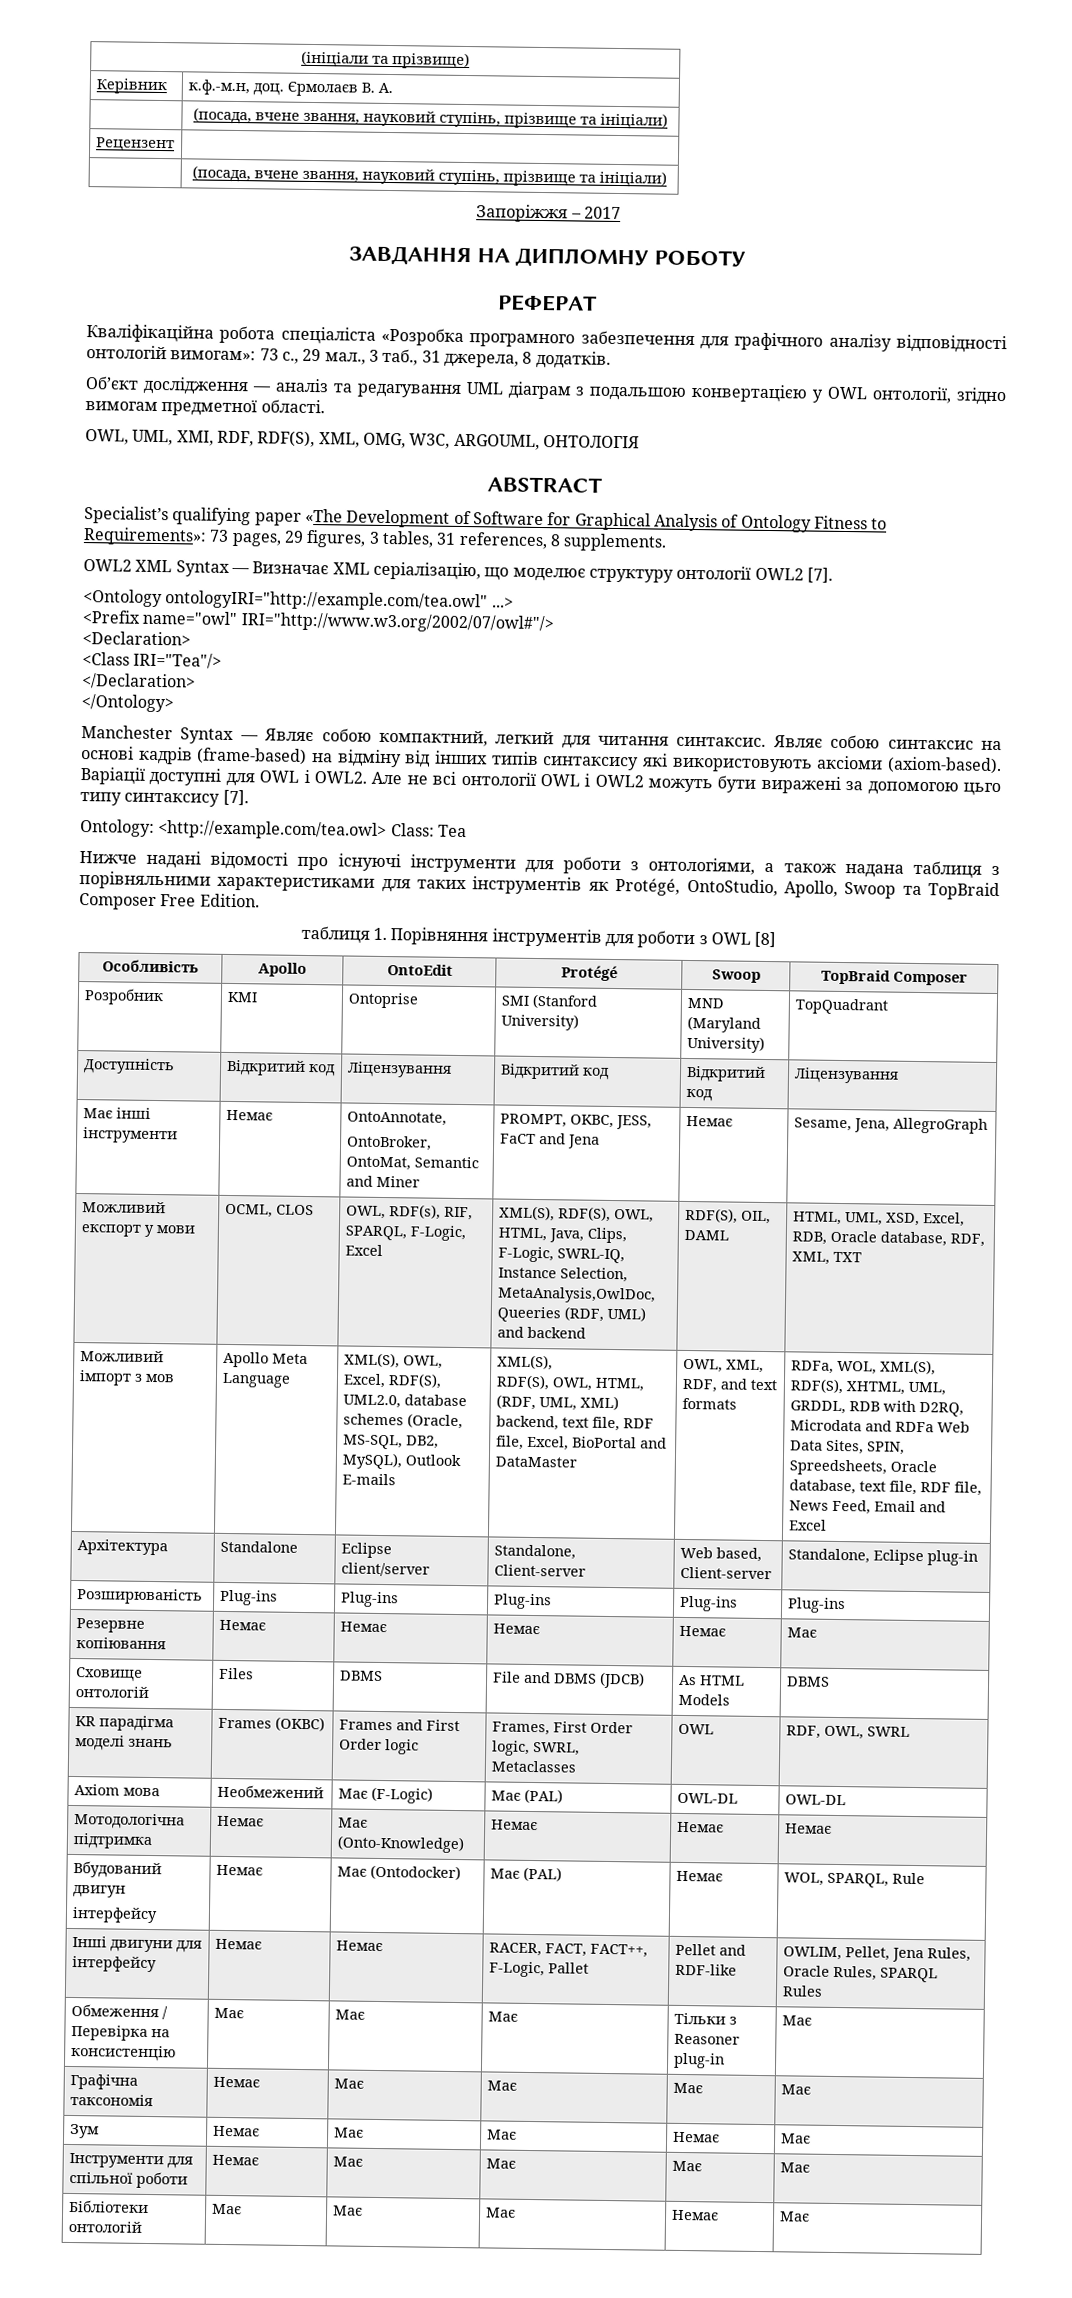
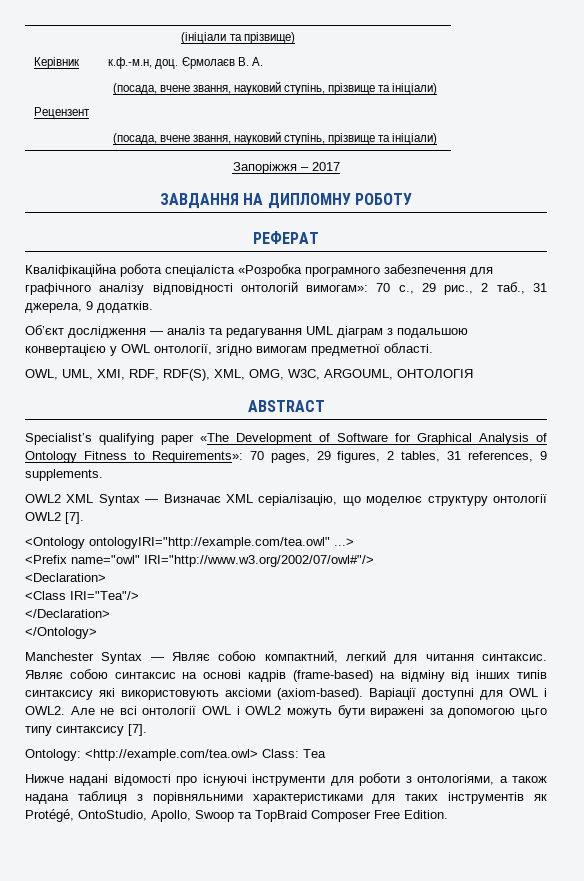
- Кваліфікаційна робота спеціаліста «Розробка програмного забезпечення для графічного аналізу відповідності онтологій вимогам»: 73 с., 29 мал., 3 таб., 31 джерела, 8 додатків.
+ Кваліфікаційна робота спеціаліста «Розробка програмного забезпечення для графічного аналізу відповідності онтологій вимогам»: 70 с., 29 рис., 2 таб., 31 джерела, 9 додатків.
- Specialist’s qualifying paper «The Development of Software for Graphical Analysis of Ontology Fitness to Requirements»: 73 pages, 29 figures, 3 tables, 31 references, 8 supplements.
+ Specialist’s qualifying paper «The Development of Software for Graphical Analysis of Ontology Fitness to Requirements»: 70 pages, 29 figures, 2 tables, 31 references, 9 supplements.
- таблиця 1. Порівняння інструментів для роботи з OWL [8]
- Особливість | Apollo | OntoEdit | Protégé | Swoop | TopBraid Composer
- Розробник | KMI | Ontoprise | SMI (Stanford University) | MND (Maryland University) | TopQuadrant
- Доступність | Відкритий код | Ліцензування | Відкритий код | Відкритий код | Ліцензування
- Має інші інструменти | Немає | OntoAnnotate,
- OntoBroker, OntoMat, Semantic and Miner | PROMPT, OKBC, JESS, FaCT and Jena | Немає | Sesame, Jena, AllegroGraph
- Можливий експорт у мови | OCML, CLOS | OWL, RDF(s), RIF, SPARQL, F-Logic, Excel | XML(S), RDF(S), OWL, HTML, Java, Clips, F-Logic, SWRL-IQ, Instance Selection, MetaAnalysis,OwlDoc, Queeries (RDF, UML) and backend | RDF(S), OIL, DAML | HTML, UML, XSD, Excel, RDB, Oracle database, RDF, XML, TXT
- Можливий імпорт з мов | Apollo Meta Language | XML(S), OWL, Excel, RDF(S), UML2.0, database schemes (Oracle, MS-SQL, DB2, MySQL), Outlook E-mails | XML(S),
- RDF(S), OWL, HTML, (RDF, UML, XML) backend, text file, RDF file, Excel, BioPortal and DataMaster | OWL, XML, RDF, and text formats | RDFa, WOL, XML(S), RDF(S), XHTML, UML, GRDDL, RDB with D2RQ, Microdata and RDFa Web Data Sites, SPIN, Spreedsheets, Oracle database, text file, RDF file, News Feed, Email and Excel
- Архітектура | Standalone | Eclipse client/server | Standalone, Client-server | Web based, Client-server | Standalone, Eclipse plug-in
- Розширюваність | Plug-ins | Plug-ins | Plug-ins | Plug-ins | Plug-ins
- Резервне копіювання | Немає | Немає | Немає | Немає | Має
- Сховище онтологій | Files | DBMS | File and DBMS (JDCB) | As HTML Models | DBMS
- KR парадігма моделі знань | Frames (OKBC) | Frames and First Order logic | Frames, First Order logic, SWRL, Metaclasses | OWL | RDF, OWL, SWRL
- Axiom мова | Необмежений | Має (F-Logic) | Має (PAL) | OWL-DL | OWL-DL
- Мотодологічна підтримка | Немає | Має (Onto-Knowledge) | Немає | Немає | Немає
- Вбудований двигун
- інтерфейсу | Немає | Має (Ontodocker) | Має (PAL) | Немає | WOL, SPARQL, Rule
- Інші двигуни для інтерфейсу | Немає | Немає | RACER, FACT, FACT++, F-Logic, Pallet | Pellet and RDF-like | OWLIM, Pellet, Jena Rules, Oracle Rules, SPARQL Rules
- Обмеження / Перевірка на консистенцію | Має | Має | Має | Тільки з Reasoner plug-in | Має
- Графічна таксономія | Немає | Має | Має | Має | Має
- Зум | Немає | Має | Має | Немає | Має
- Інструменти для спільної роботи | Немає | Має | Має | Має | Має
- Бібліотеки онтологій | Має | Має | Має | Немає | Має

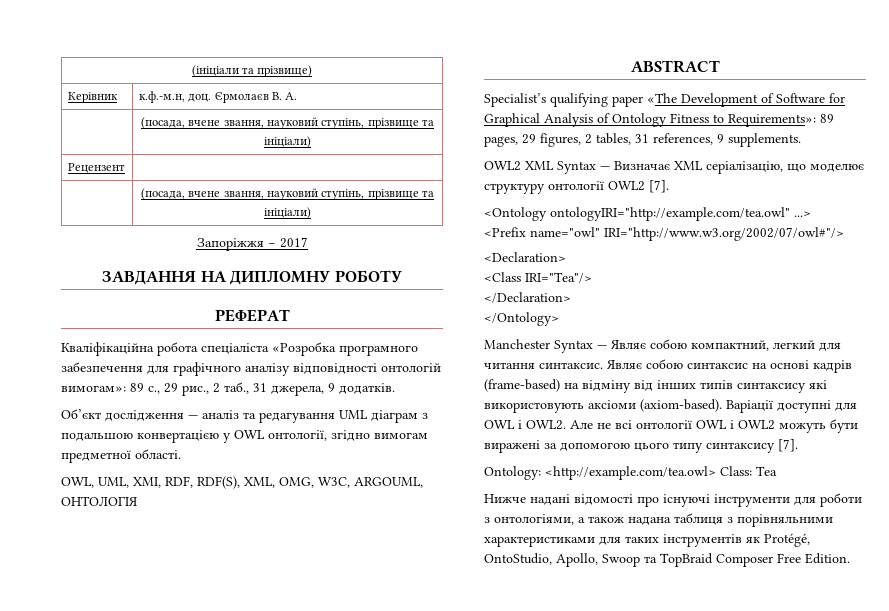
- Кваліфікаційна робота спеціаліста «Розробка програмного забезпечення для графічного аналізу відповідності онтологій вимогам»: 70 с., 29 рис., 2 таб., 31 джерела, 9 додатків.
+ Кваліфікаційна робота спеціаліста «Розробка програмного забезпечення для графічного аналізу відповідності онтологій вимогам»: 89 с., 29 рис., 2 таб., 31 джерела, 9 додатків.
- Specialist’s qualifying paper «The Development of Software for Graphical Analysis of Ontology Fitness to Requirements»: 70 pages, 29 figures, 2 tables, 31 references, 9 supplements.
+ Specialist’s qualifying paper «The Development of Software for Graphical Analysis of Ontology Fitness to Requirements»: 89 pages, 29 figures, 2 tables, 31 references, 9 supplements.
- Але не всі онтології OWL і OWL2 можуть бути виражені за допомогою цьго типу синтаксису [7].
+ Але не всі онтології OWL і OWL2 можуть бути виражені за допомогою цьoго типу синтаксису [7].

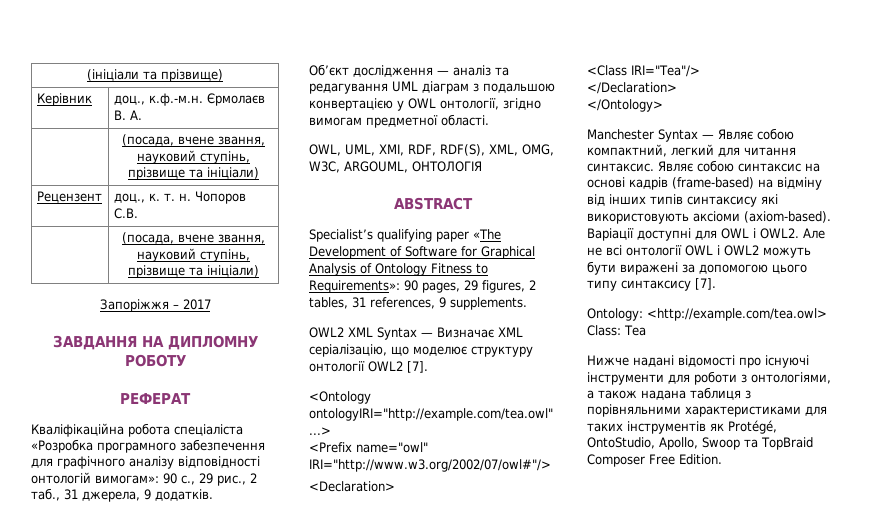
- Керівник | к.ф.‐м.н, доц. Єрмолаєв В. А.
+ Керівник | доц., к.ф.-м.н. Єрмолаєв В. А.
- Рецензент |
+ Рецензент | доц., к. т. н. Чопоров С.В.
- Кваліфікаційна робота спеціаліста «Розробка програмного забезпечення для графічного аналізу відповідності онтологій вимогам»: 89 с., 29 рис., 2 таб., 31 джерела, 9 додатків.
+ Кваліфікаційна робота спеціаліста «Розробка програмного забезпечення для графічного аналізу відповідності онтологій вимогам»: 90 с., 29 рис., 2 таб., 31 джерела, 9 додатків.
- Specialist’s qualifying paper «The Development of Software for Graphical Analysis of Ontology Fitness to Requirements»: 89 pages, 29 figures, 2 tables, 31 references, 9 supplements.
+ Specialist’s qualifying paper «The Development of Software for Graphical Analysis of Ontology Fitness to Requirements»: 90 pages, 29 figures, 2 tables, 31 references, 9 supplements.

